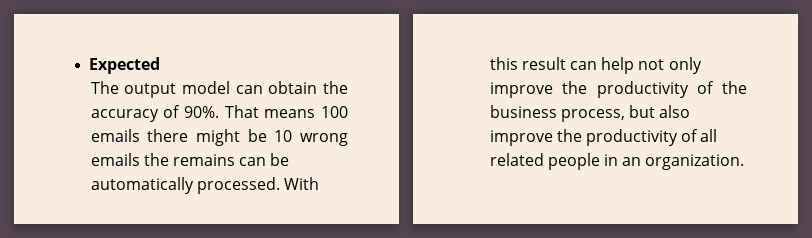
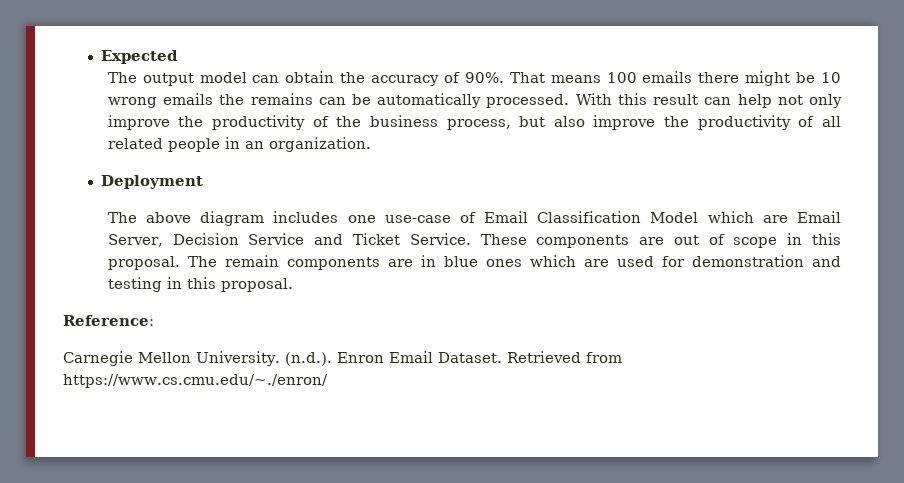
+ Deployment
+ The above diagram includes one use-case of Email Classification Model which are Email Server, Decision Service and Ticket Service. These components are out of scope in this proposal. The remain components are in blue ones which are used for demonstration and testing in this proposal.
+ Reference:
+ Carnegie Mellon University. (n.d.). Enron Email Dataset. Retrieved from https://www.cs.cmu.edu/~./enron/

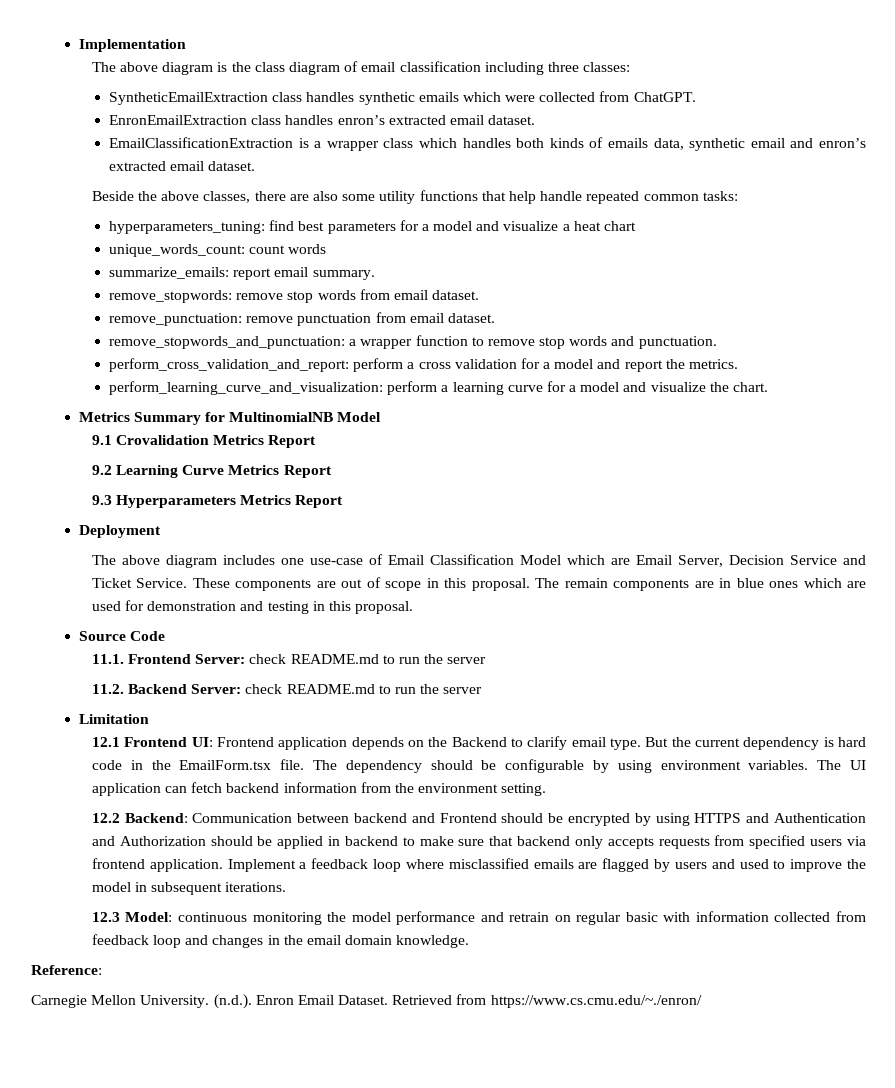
- Expected
- The output model can obtain the accuracy of 90%. That means 100 emails there might be 10 wrong emails the remains can be automatically processed. With this result can help not only improve the productivity of the business process, but also improve the productivity of all related people in an organization.
+ Implementation
+ The above diagram is the class diagram of email classification including three classes:
+ SyntheticEmailExtraction class handles synthetic emails which were collected from ChatGPT.
+ EnronEmailExtraction class handles enron’s extracted email dataset.
+ EmailClassificationExtraction is a wrapper class which handles both kinds of emails data, synthetic email and enron’s extracted email dataset.
+ Beside the above classes, there are also some utility functions that help handle repeated common tasks:
+ hyperparameters_tuning: find best parameters for a model and visualize a heat chart
+ unique_words_count: count words
+ summarize_emails: report email summary.
+ remove_stopwords: remove stop words from email dataset.
+ remove_punctuation: remove punctuation from email dataset.
+ remove_stopwords_and_punctuation: a wrapper function to remove stop words and punctuation.
+ perform_cross_validation_and_report: perform a cross validation for a model and report the metrics.
+ perform_learning_curve_and_visualization: perform a learning curve for a model and visualize the chart.
+ Metrics Summary for MultinomialNB Model
+ 9.1 Crovalidation Metrics Report
+ 9.2 Learning Curve Metrics Report
+ 9.3 Hyperparameters Metrics Report
+ Source Code
+ 11.1. Frontend Server: check README.md to run the server
+ 11.2. Backend Server: check README.md to run the server
+ Limitation
+ 12.1 Frontend UI: Frontend application depends on the Backend to clarify email type. But the current dependency is hard code in the EmailForm.tsx file. The dependency should be configurable by using environment variables. The UI application can fetch backend information from the environment setting.
+ 12.2 Backend: Communication between backend and Frontend should be encrypted by using HTTPS and Authentication and Authorization should be applied in backend to make sure that backend only accepts requests from specified users via frontend application. Implement a feedback loop where misclassified emails are flagged by users and used to improve the model in subsequent iterations.
+ 12.3 Model: continuous monitoring the model performance and retrain on regular basic with information collected from feedback loop and changes in the email domain knowledge.

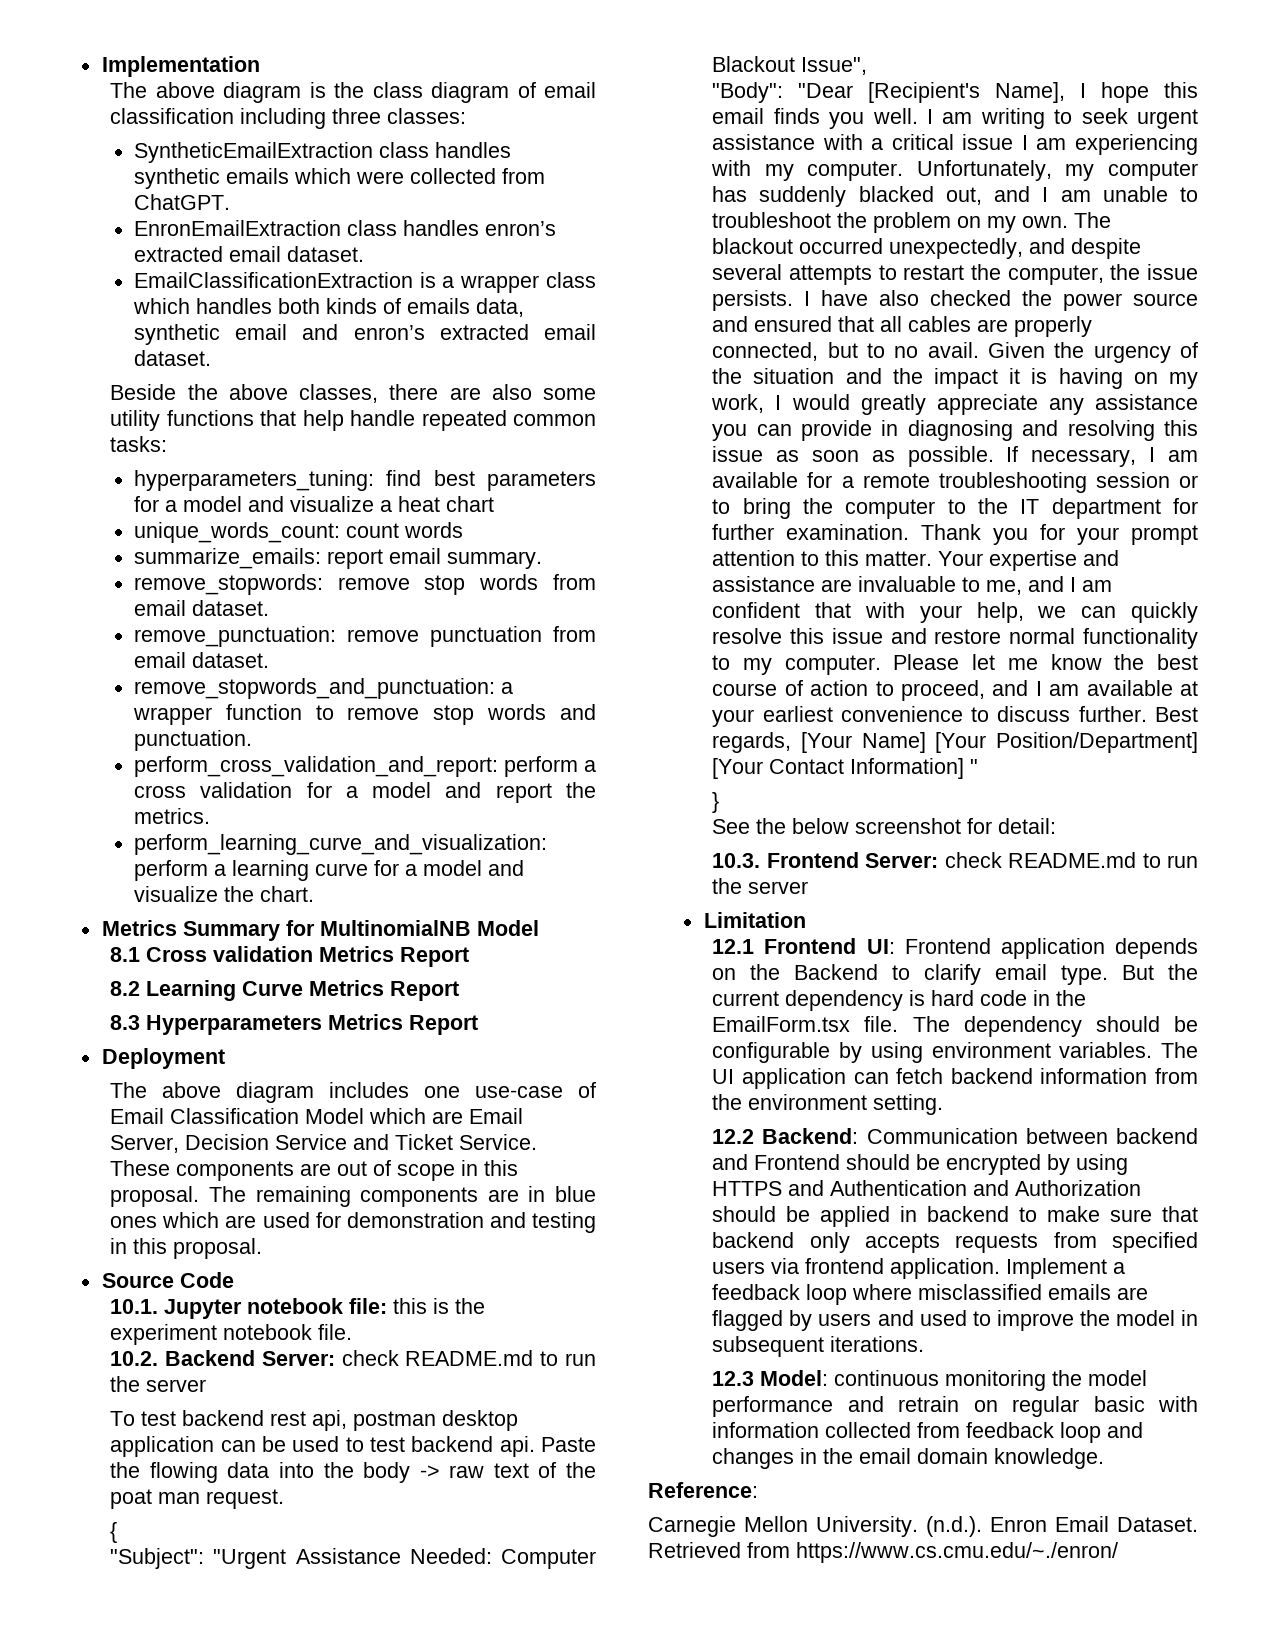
- 9.1 Crovalidation Metrics Report
- 9.2 Learning Curve Metrics Report
+ 8.1 Cross validation Metrics Report
+ 8.2 Learning Curve Metrics Report
- 9.3 Hyperparameters Metrics Report
+ 8.3 Hyperparameters Metrics Report
- The remain components are in blue ones which are used for demonstration and testing in this proposal.
+ The remaining components are in blue ones which are used for demonstration and testing in this proposal.
- 11.1. Frontend Server: check README.md to run the server
- 11.2. Backend Server: check README.md to run the server
+ 10.1. Jupyter notebook file: this is the experiment notebook file.
+ 10.2. Backend Server: check README.md to run the server
+ To test backend rest api, postman desktop application can be used to test backend api. Paste the flowing data into the body -> raw text of the poat man request.
+ {
+ "Subject": "Urgent Assistance Needed: Computer Blackout Issue",
+ "Body": "Dear [Recipient's Name], I hope this email finds you well. I am writing to seek urgent assistance with a critical issue I am experiencing with my computer. Unfortunately, my computer has suddenly blacked out, and I am unable to troubleshoot the problem on my own. The blackout occurred unexpectedly, and despite several attempts to restart the computer, the issue persists. I have also checked the power source and ensured that all cables are properly connected, but to no avail. Given the urgency of the situation and the impact it is having on my work, I would greatly appreciate any assistance you can provide in diagnosing and resolving this issue as soon as possible. If necessary, I am available for a remote troubleshooting session or to bring the computer to the IT department for further examination. Thank you for your prompt attention to this matter. Your expertise and assistance are invaluable to me, and I am confident that with your help, we can quickly resolve this issue and restore normal functionality to my computer. Please let me know the best course of action to proceed, and I am available at your earliest convenience to discuss further. Best regards, [Your Name] [Your Position/Department] [Your Contact Information] "
+ }
+ See the below screenshot for detail:
+ 10.3. Frontend Server: check README.md to run the server

